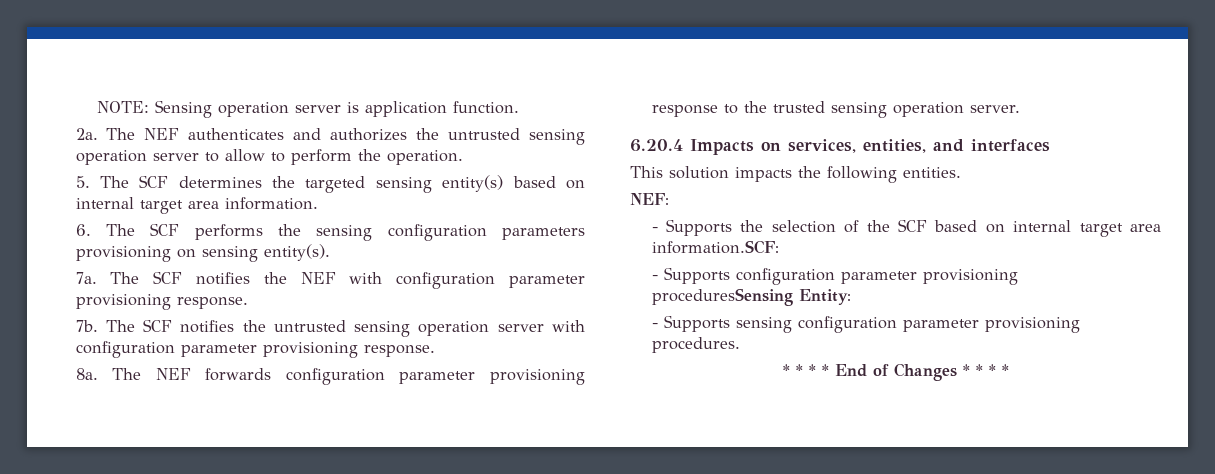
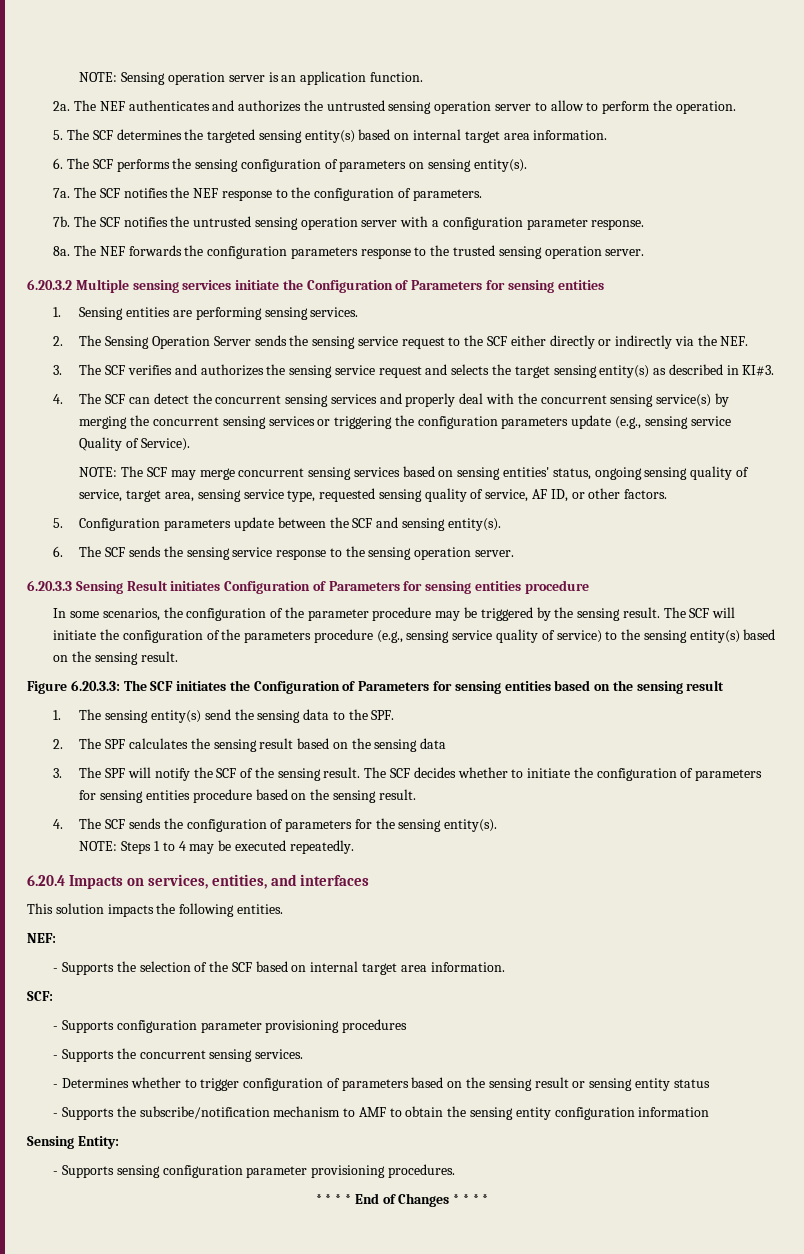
- NOTE: Sensing operation server is application function.
+ NOTE: Sensing operation server is an application function.
- 6. The SCF performs the sensing configuration parameters provisioning on sensing entity(s).
+ 6. The SCF performs the sensing configuration of parameters on sensing entity(s).
- The SCF notifies the NEF with configuration parameter provisioning response.
+ The SCF notifies the NEF response to the configuration of parameters.
- The SCF notifies the untrusted sensing operation server with configuration parameter provisioning response.
+ The SCF notifies the untrusted sensing operation server with a configuration parameter response.
- The NEF forwards configuration parameter provisioning response to the trusted sensing operation server.
+ The NEF forwards the configuration parameters response to the trusted sensing operation server.
+ 6.20.3.2 Multiple sensing services initiate the Configuration of Parameters for sensing entities
+ 1. Sensing entities are performing sensing services.
+ 2. The Sensing Operation Server sends the sensing service request to the SCF either directly or indirectly via the NEF.
+ 3. The SCF verifies and authorizes the sensing service request and selects the target sensing entity(s) as described in KI#3.
+ 4. The SCF can detect the concurrent sensing services and properly deal with the concurrent sensing service(s) by merging the concurrent sensing services or triggering the configuration parameters update (e.g., sensing service Quality of Service).
+ NOTE: The SCF may merge concurrent sensing services based on sensing entities' status, ongoing sensing quality of service, target area, sensing service type, requested sensing quality of service, AF ID, or other factors.
+ 5. Configuration parameters update between the SCF and sensing entity(s).
+ 6. The SCF sends the sensing service response to the sensing operation server.
+ 6.20.3.3 Sensing Result initiates Configuration of Parameters for sensing entities procedure
+ In some scenarios, the configuration of the parameter procedure may be triggered by the sensing result. The SCF will initiate the configuration of the parameters procedure (e.g., sensing service quality of service) to the sensing entity(s) based on the sensing result.
+ Figure 6.20.3.3: The SCF initiates the Configuration of Parameters for sensing entities based on the sensing result
+ 1. The sensing entity(s) send the sensing data to the SPF.
+ 2. The SPF calculates the sensing result based on the sensing data
+ 3. The SPF will notify the SCF of the sensing result. The SCF decides whether to initiate the configuration of parameters for sensing entities procedure based on the sensing result.
+ 4. The SCF sends the configuration of parameters for the sensing entity(s).
+ NOTE: Steps 1 to 4 may be executed repeatedly.
- - Supports the selection of the SCF based on internal target area information.SCF:
+ - Supports the selection of the SCF based on internal target area information.
+ SCF:
- - Supports configuration parameter provisioning proceduresSensing Entity:
+ - Supports configuration parameter provisioning procedures
+ - Supports the concurrent sensing services.
+ - Determines whether to trigger configuration of parameters based on the sensing result or sensing entity status
+ - Supports the subscribe/notification mechanism to AMF to obtain the sensing entity configuration information
+ Sensing Entity:

